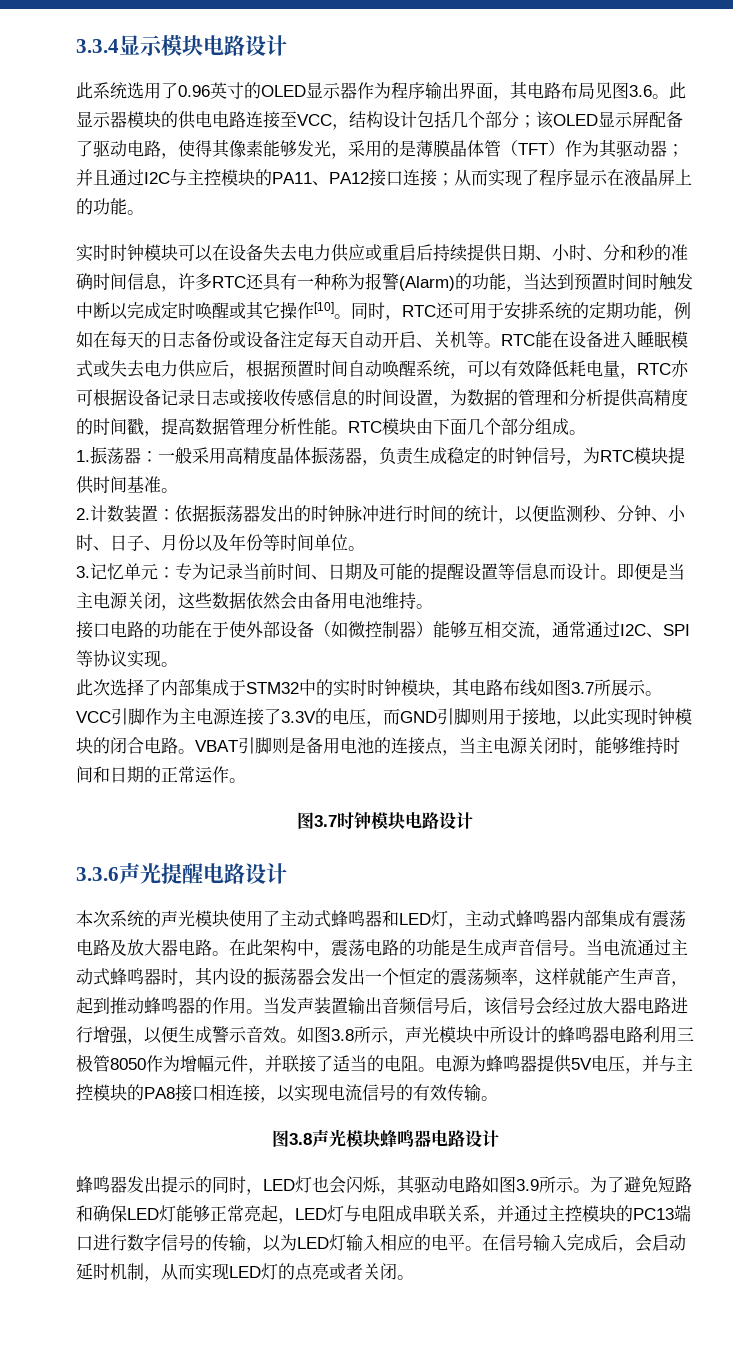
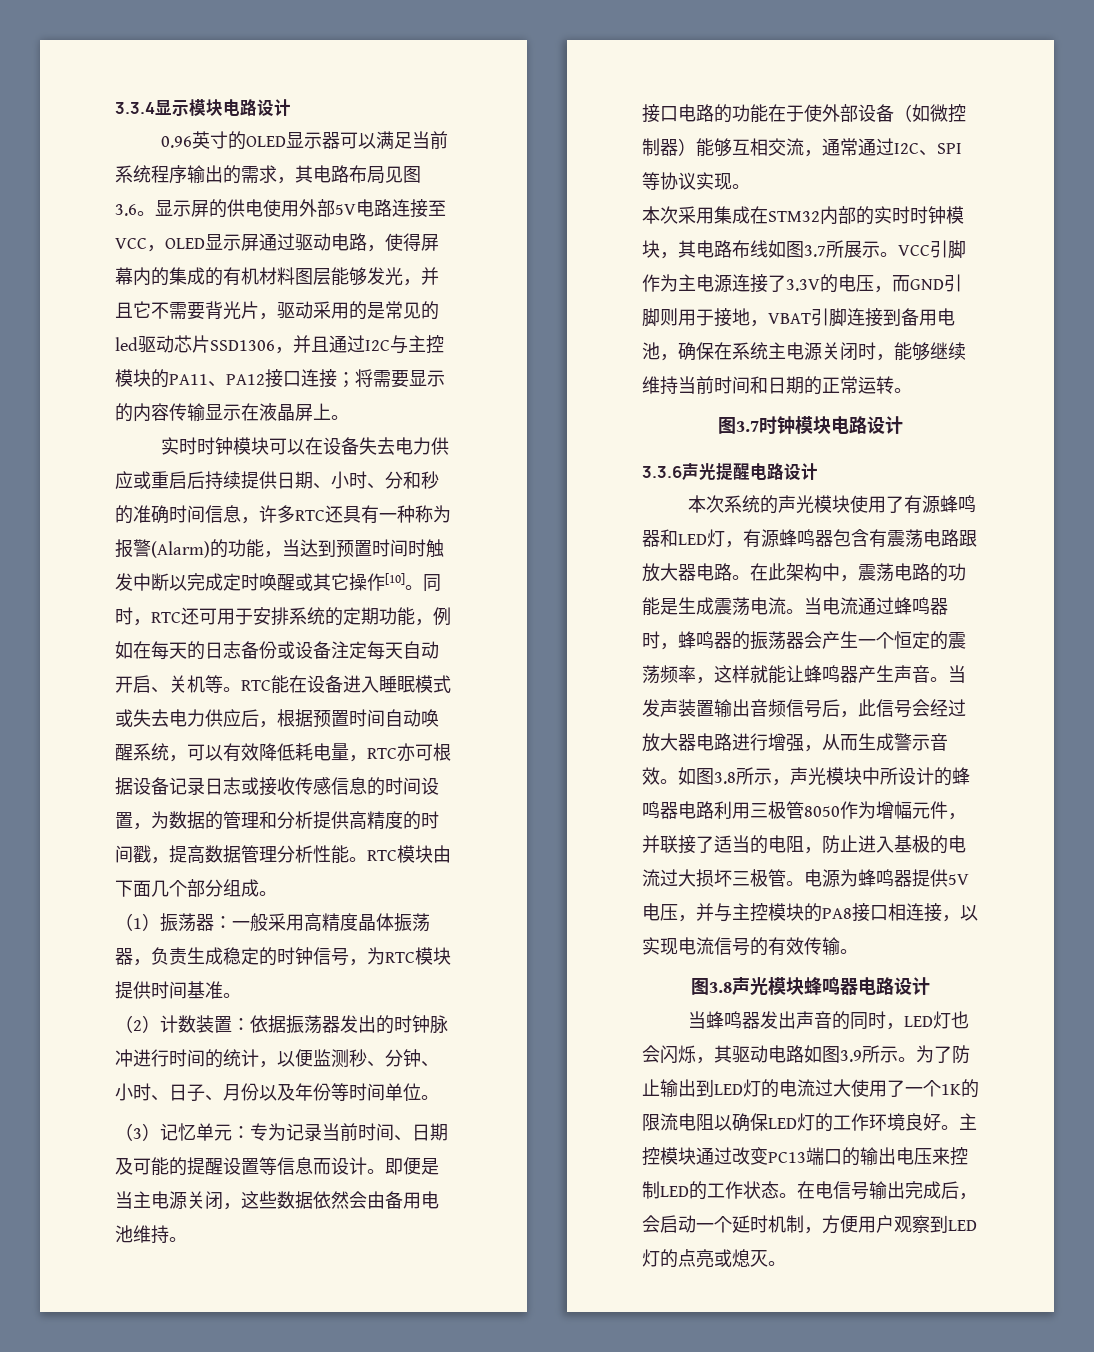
- 此系统选用了0.96英寸的OLED显示器作为程序输出界面，其电路布局见图3.6。
+ 0.96英寸的OLED显示器可以满足当前系统程序输出的需求，其电路布局见图3.6。
- 此显示器模块的供电电路连接至VCC，结构设计包括几个部分；该OLED显示屏配备了驱动电路，使得其像素能够发光，采用的是薄膜晶体管（TFT）作为其驱动器；并且通过I2C与主控模块的PA11、PA12接口连接；从而实现了程序显示在液晶屏上的功能。
+ 显示屏的供电使用外部5V电路连接至VCC，OLED显示屏通过驱动电路，使得屏幕内的集成的有机材料图层能够发光，并且它不需要背光片，驱动采用的是常见的led驱动芯片SSD1306，并且通过I2C与主控模块的PA11、PA12接口连接；将需要显示的内容传输显示在液晶屏上。
- 1.振荡器：一般采用高精度晶体振荡器，负责生成稳定的时钟信号，为RTC模块提供时间基准。
+ （1）振荡器：一般采用高精度晶体振荡器，负责生成稳定的时钟信号，为RTC模块提供时间基准。
- 2.计数装置：依据振荡器发出的时钟脉冲进行时间的统计，以便监测秒、分钟、小时、日子、月份以及年份等时间单位。
+ （2）计数装置：依据振荡器发出的时钟脉冲进行时间的统计，以便监测秒、分钟、小时、日子、月份以及年份等时间单位。
- 3.记忆单元：专为记录当前时间、日期及可能的提醒设置等信息而设计。
+ （3）记忆单元：专为记录当前时间、日期及可能的提醒设置等信息而设计。
- 此次选择了内部集成于STM32中的实时时钟模块，其电路布线如图3.7所展示。
+ 本次采用集成在STM32内部的实时时钟模块，其电路布线如图3.7所展示。
- VCC引脚作为主电源连接了3.3V的电压，而GND引脚则用于接地，以此实现时钟模块的闭合电路。VBAT引脚则是备用电池的连接点，当主电源关闭时，能够维持时间和日期的正常运作。
+ VCC引脚作为主电源连接了3.3V的电压，而GND引脚则用于接地，VBAT引脚连接到备用电池，确保在系统主电源关闭时，能够继续维持当前时间和日期的正常运转。
- 本次系统的声光模块使用了主动式蜂鸣器和LED灯，主动式蜂鸣器内部集成有震荡电路及放大器电路。
+ 本次系统的声光模块使用了有源蜂鸣器和LED灯，有源蜂鸣器包含有震荡电路跟放大器电路。
- 在此架构中，震荡电路的功能是生成声音信号。
+ 在此架构中，震荡电路的功能是生成震荡电流。
- 当电流通过主动式蜂鸣器时，其内设的振荡器会发出一个恒定的震荡频率，这样就能产生声音，起到推动蜂鸣器的作用。
+ 当电流通过蜂鸣器时，蜂鸣器的振荡器会产生一个恒定的震荡频率，这样就能让蜂鸣器产生声音。
- 当发声装置输出音频信号后，该信号会经过放大器电路进行增强，以便生成警示音效。
+ 当发声装置输出音频信号后，此信号会经过放大器电路进行增强，从而生成警示音效。
- 如图3.8所示，声光模块中所设计的蜂鸣器电路利用三极管8050作为增幅元件，并联接了适当的电阻。
+ 如图3.8所示，声光模块中所设计的蜂鸣器电路利用三极管8050作为增幅元件，并联接了适当的电阻，防止进入基极的电流过大损坏三极管。
- 蜂鸣器发出提示的同时，LED灯也会闪烁，其驱动电路如图3.9所示。
+ 当蜂鸣器发出声音的同时，LED灯也会闪烁，其驱动电路如图3.9所示。
- 为了避免短路和确保LED灯能够正常亮起，LED灯与电阻成串联关系，并通过主控模块的PC13端口进行数字信号的传输，以为LED灯输入相应的电平。在信号输入完成后，会启动延时机制，从而实现LED灯的点亮或者关闭。
+ 为了防止输出到LED灯的电流过大使用了一个1K的限流电阻以确保LED灯的工作环境良好。主控模块通过改变PC13端口的输出电压来控制LED的工作状态。在电信号输出完成后，会启动一个延时机制，方便用户观察到LED灯的点亮或熄灭。

